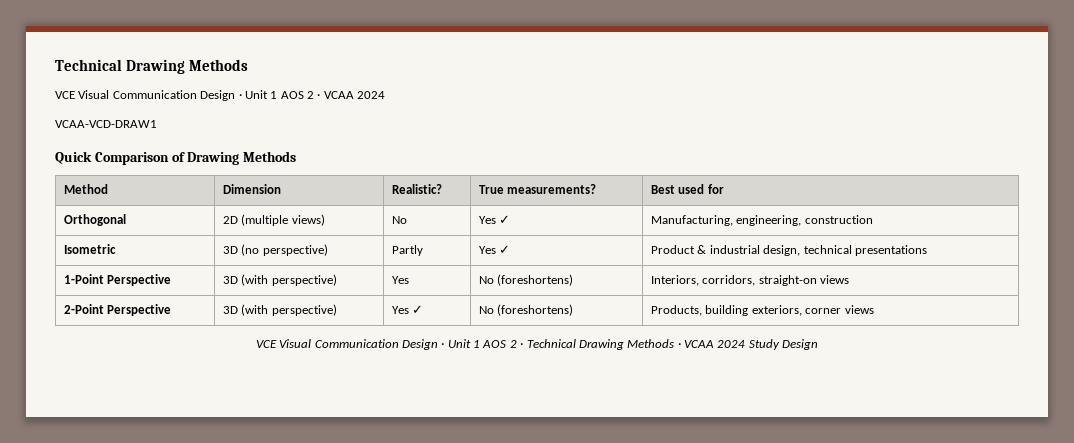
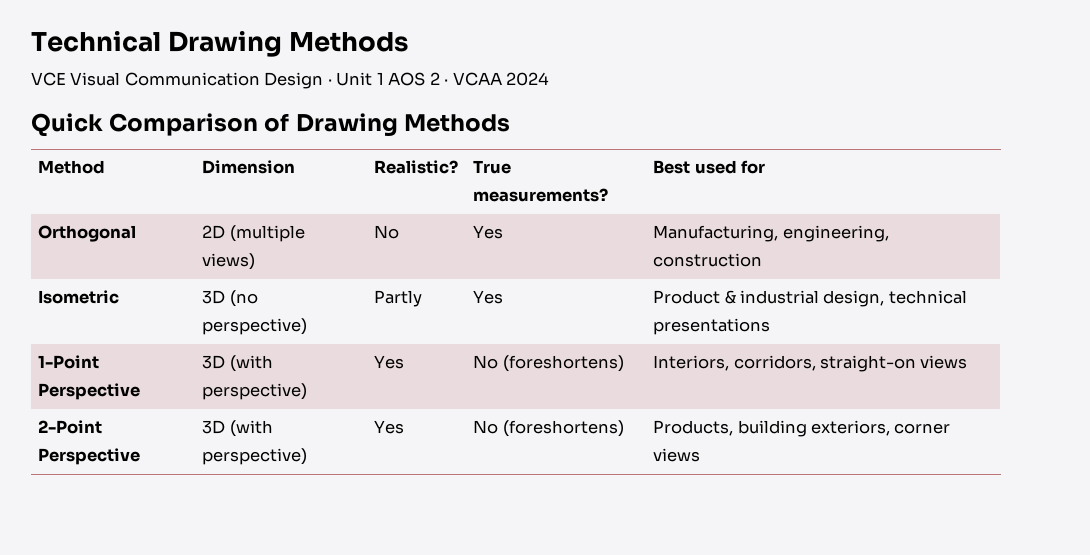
- VCAA-VCD-DRAW1
- Orthogonal | 2D (multiple views) | No | Yes ✓ | Manufacturing, engineering, construction
+ Orthogonal | 2D (multiple views) | No | Yes | Manufacturing, engineering, construction
- Isometric | 3D (no perspective) | Partly | Yes ✓ | Product & industrial design, technical presentations
+ Isometric | 3D (no perspective) | Partly | Yes | Product & industrial design, technical presentations
- 2-Point Perspective | 3D (with perspective) | Yes ✓ | No (foreshortens) | Products, building exteriors, corner views
+ 2-Point Perspective | 3D (with perspective) | Yes | No (foreshortens) | Products, building exteriors, corner views
- VCE Visual Communication Design · Unit 1 AOS 2 · Technical Drawing Methods · VCAA 2024 Study Design

